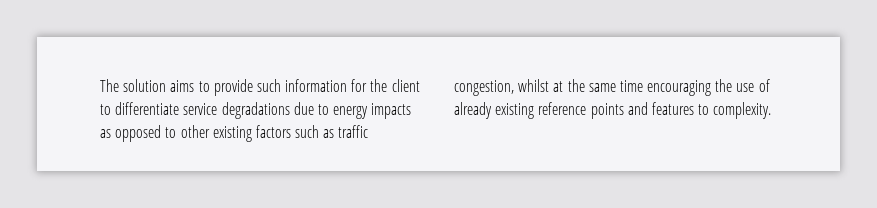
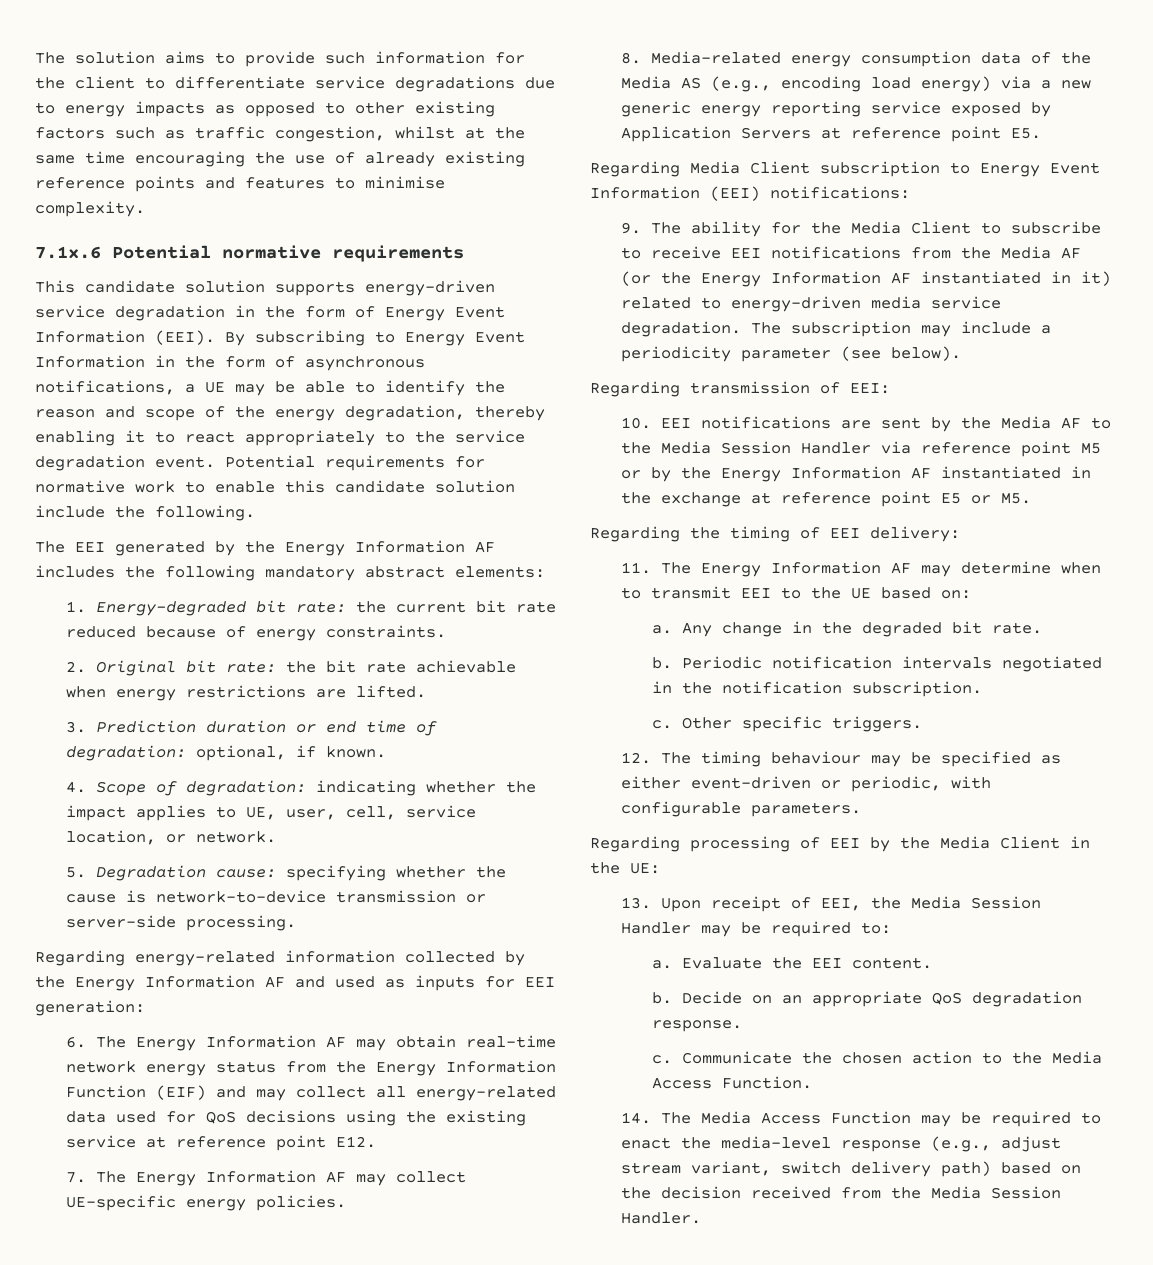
- The solution aims to provide such information for the client to differentiate service degradations due to energy impacts as opposed to other existing factors such as traffic congestion, whilst at the same time encouraging the use of already existing reference points and features to complexity.
+ The solution aims to provide such information for the client to differentiate service degradations due to energy impacts as opposed to other existing factors such as traffic congestion, whilst at the same time encouraging the use of already existing reference points and features to minimise complexity.
+ 7.1x.6 Potential normative requirements
+ This candidate solution supports energy-driven service degradation in the form of Energy Event Information (EEI). By subscribing to Energy Event Information in the form of asynchronous notifications, a UE may be able to identify the reason and scope of the energy degradation, thereby enabling it to react appropriately to the service degradation event. Potential requirements for normative work to enable this candidate solution include the following.
+ The EEI generated by the Energy Information AF includes the following mandatory abstract elements:
+ 1. Energy-degraded bit rate: the current bit rate reduced because of energy constraints.
+ 2. Original bit rate: the bit rate achievable when energy restrictions are lifted.
+ 3. Prediction duration or end time of degradation: optional, if known.
+ 4. Scope of degradation: indicating whether the impact applies to UE, user, cell, service location, or network.
+ 5. Degradation cause: specifying whether the cause is network-to-device transmission or server-side processing.
+ Regarding energy-related information collected by the Energy Information AF and used as inputs for EEI generation:
+ 6. The Energy Information AF may obtain real-time network energy status from the Energy Information Function (EIF) and may collect all energy-related data used for QoS decisions using the existing service at reference point E12.
+ 7. The Energy Information AF may collect UE-specific energy policies.
+ 8. Media-related energy consumption data of the Media AS (e.g., encoding load energy) via a new generic energy reporting service exposed by Application Servers at reference point E5.
+ Regarding Media Client subscription to Energy Event Information (EEI) notifications:
+ 9. The ability for the Media Client to subscribe to receive EEI notifications from the Media AF (or the Energy Information AF instantiated in it) related to energy-driven media service degradation. The subscription may include a periodicity parameter (see below).
+ Regarding transmission of EEI:
+ 10. EEI notifications are sent by the Media AF to the Media Session Handler via reference point M5 or by the Energy Information AF instantiated in the exchange at reference point E5 or M5.
+ Regarding the timing of EEI delivery:
+ 11. The Energy Information AF may determine when to transmit EEI to the UE based on:
+ a. Any change in the degraded bit rate.
+ b. Periodic notification intervals negotiated in the notification subscription.
+ c. Other specific triggers.
+ 12. The timing behaviour may be specified as either event-driven or periodic, with configurable parameters.
+ Regarding processing of EEI by the Media Client in the UE:
+ 13. Upon receipt of EEI, the Media Session Handler may be required to:
+ a. Evaluate the EEI content.
+ b. Decide on an appropriate QoS degradation response.
+ c. Communicate the chosen action to the Media Access Function.
+ 14. The Media Access Function may be required to enact the media-level response (e.g., adjust stream variant, switch delivery path) based on the decision received from the Media Session Handler.

